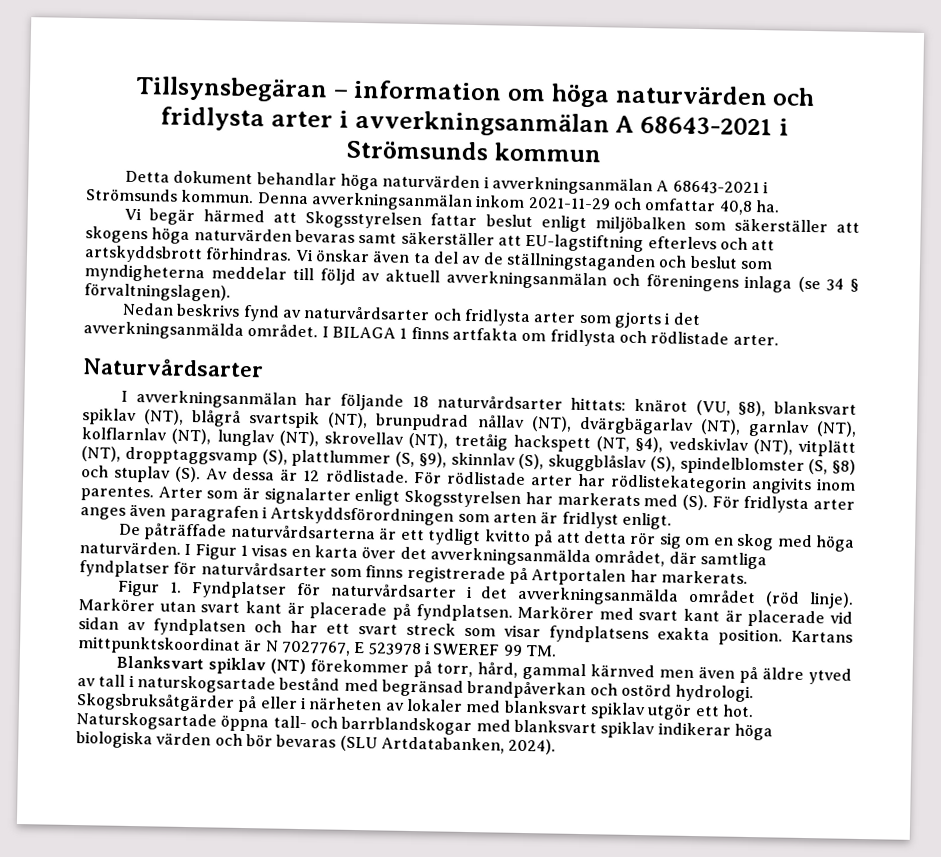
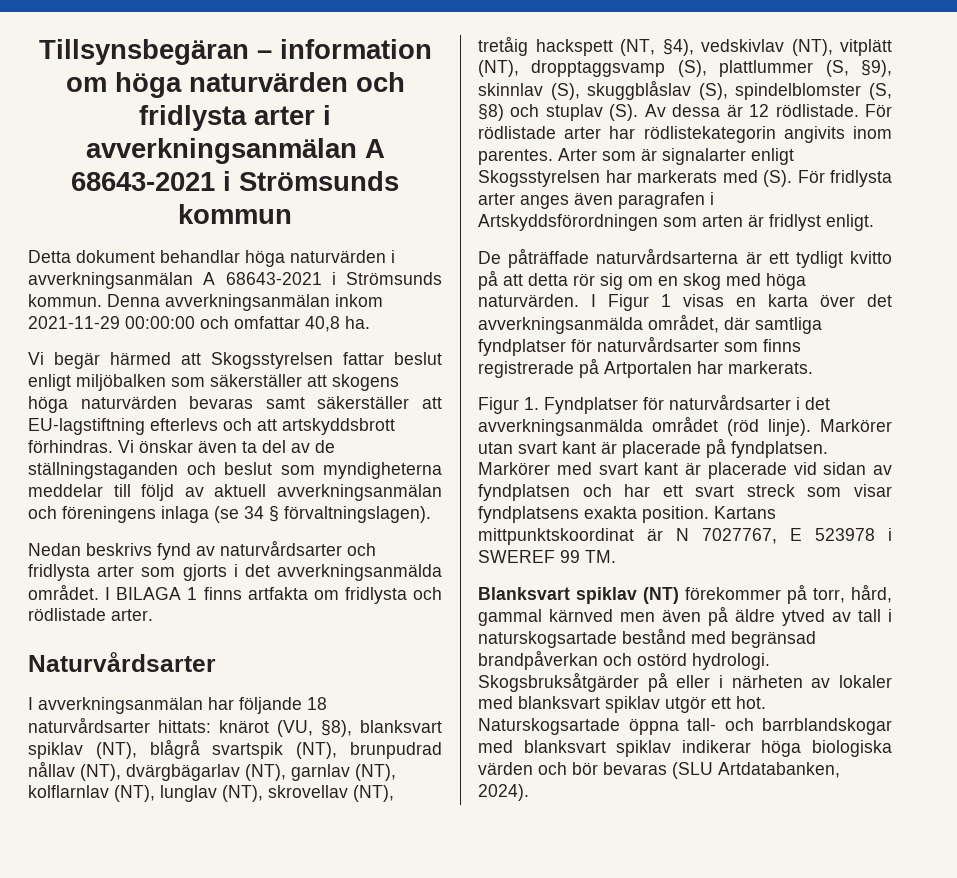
- Denna avverkningsanmälan inkom 2021-11-29 och omfattar 40,8 ha.
+ Denna avverkningsanmälan inkom 2021-11-29 00:00:00 och omfattar 40,8 ha.

